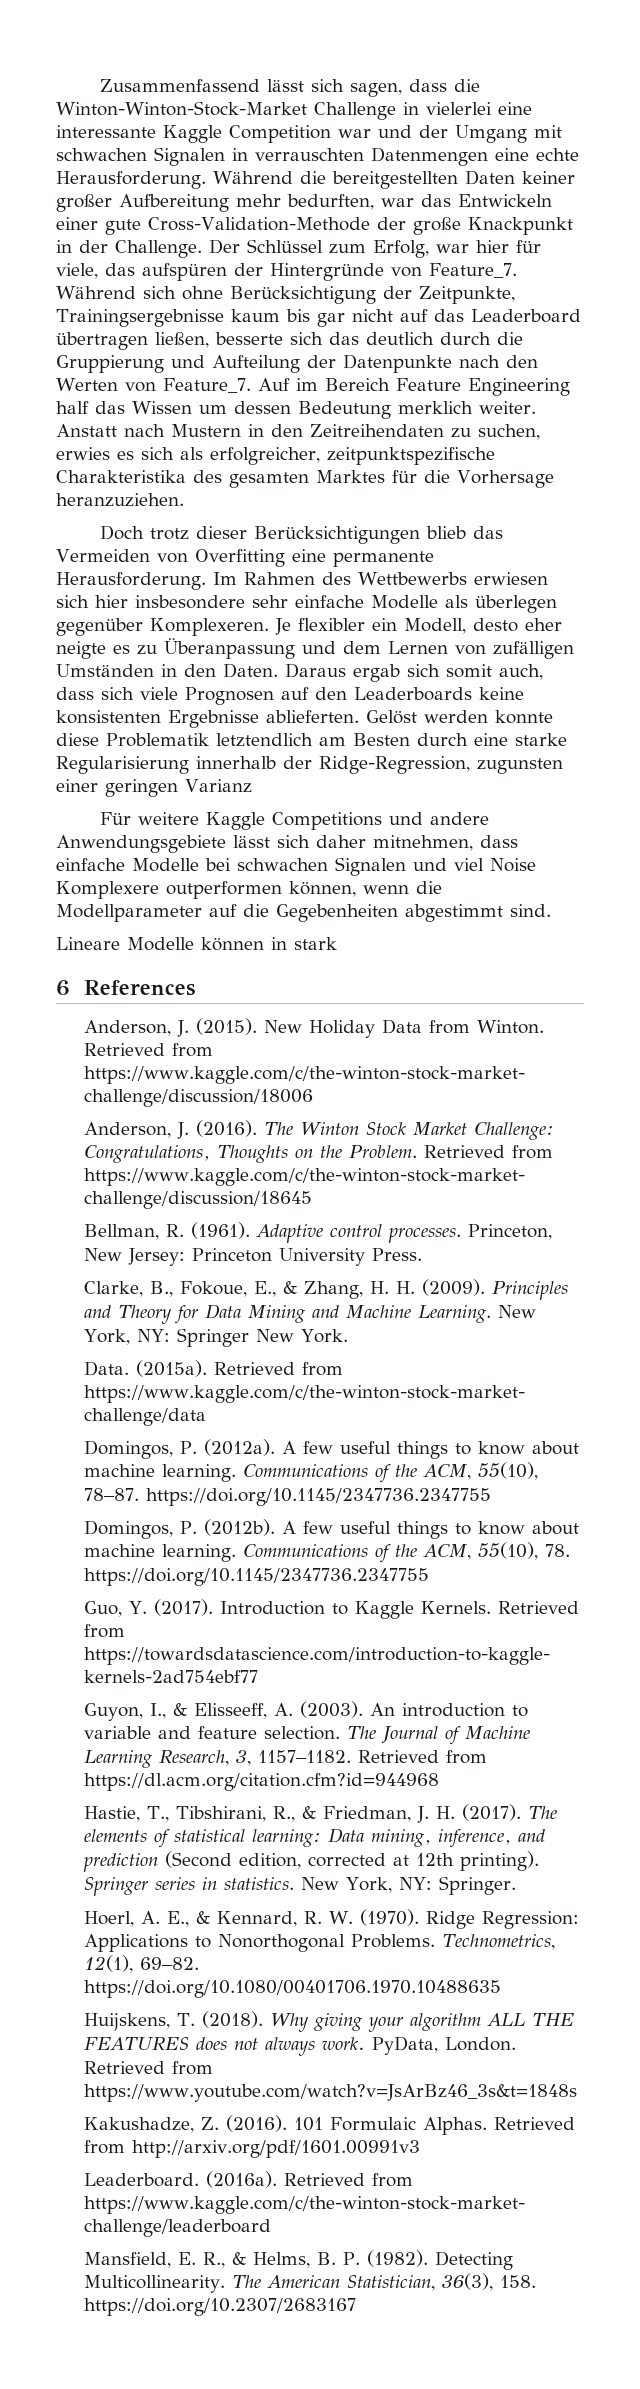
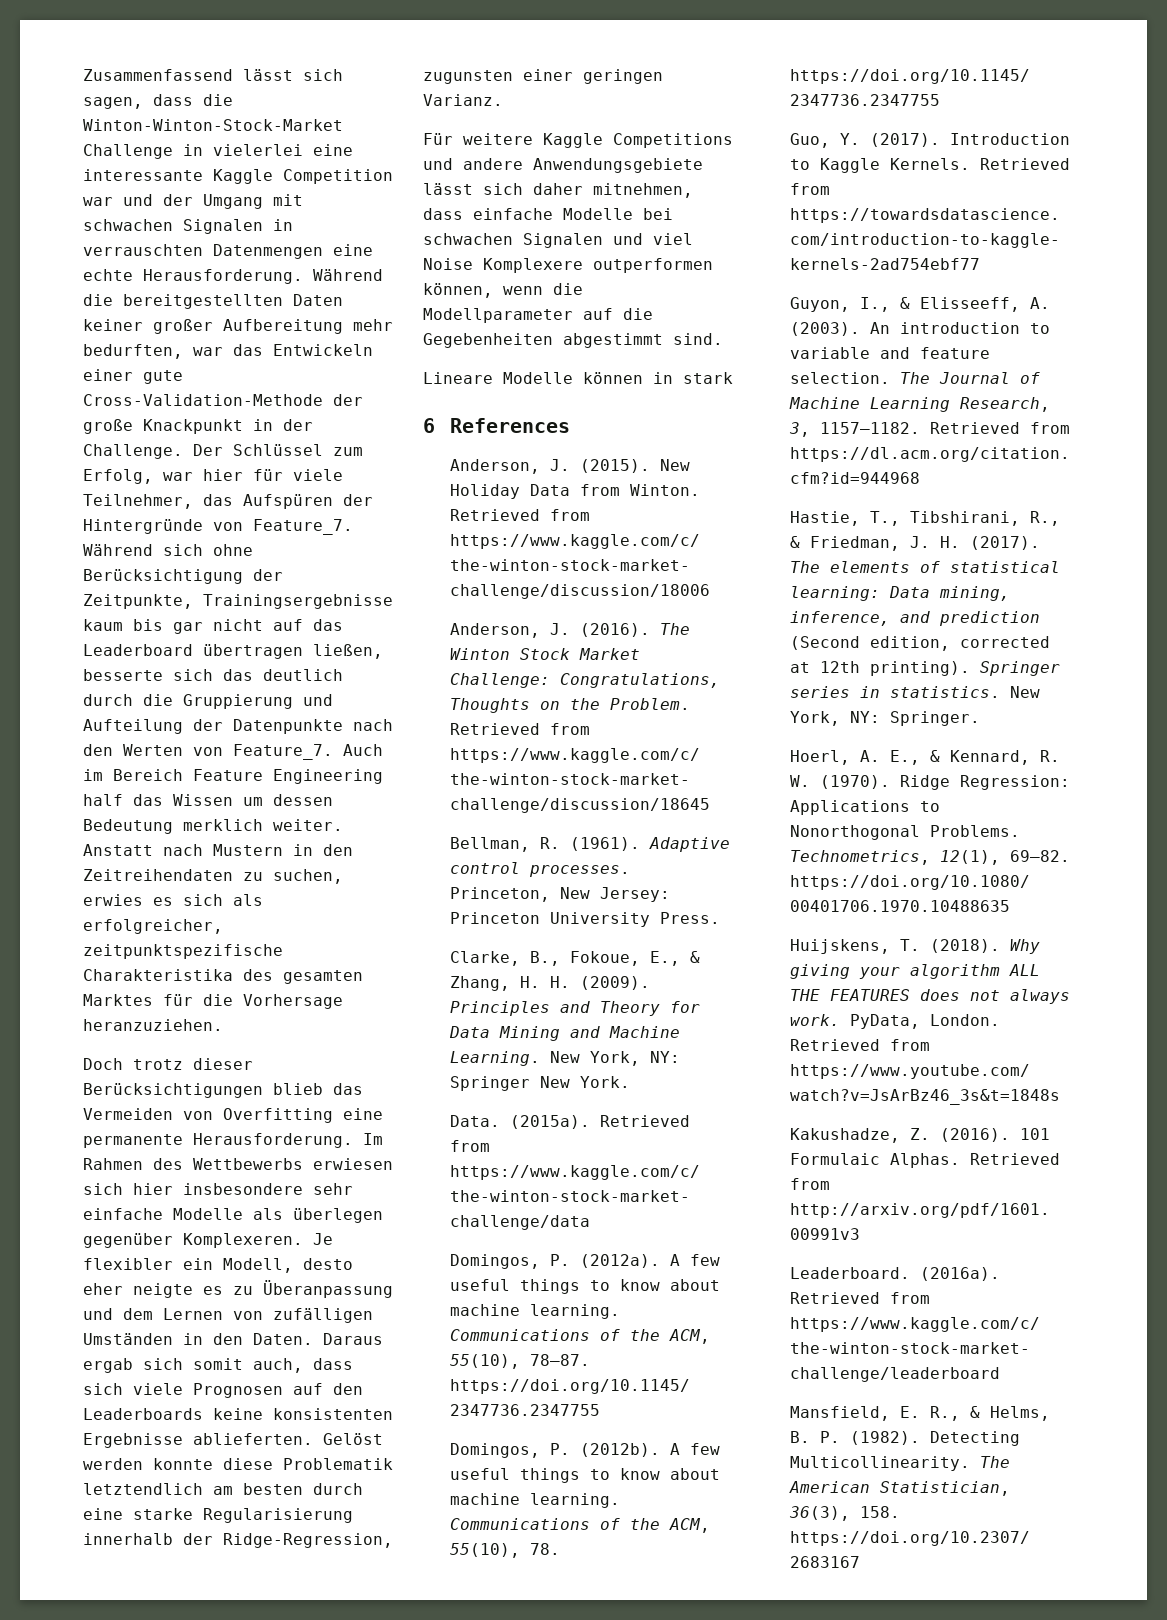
- Der Schlüssel zum Erfolg, war hier für viele, das aufspüren der Hintergründe von Feature_7.
+ Der Schlüssel zum Erfolg, war hier für viele Teilnehmer, das Aufspüren der Hintergründe von Feature_7.
- Auf im Bereich Feature Engineering half das Wissen um dessen Bedeutung merklich weiter.
+ Auch im Bereich Feature Engineering half das Wissen um dessen Bedeutung merklich weiter.
- Gelöst werden konnte diese Problematik letztendlich am Besten durch eine starke Regularisierung innerhalb der Ridge-Regression, zugunsten einer geringen Varianz
+ Gelöst werden konnte diese Problematik letztendlich am besten durch eine starke Regularisierung innerhalb der Ridge-Regression, zugunsten einer geringen Varianz.

